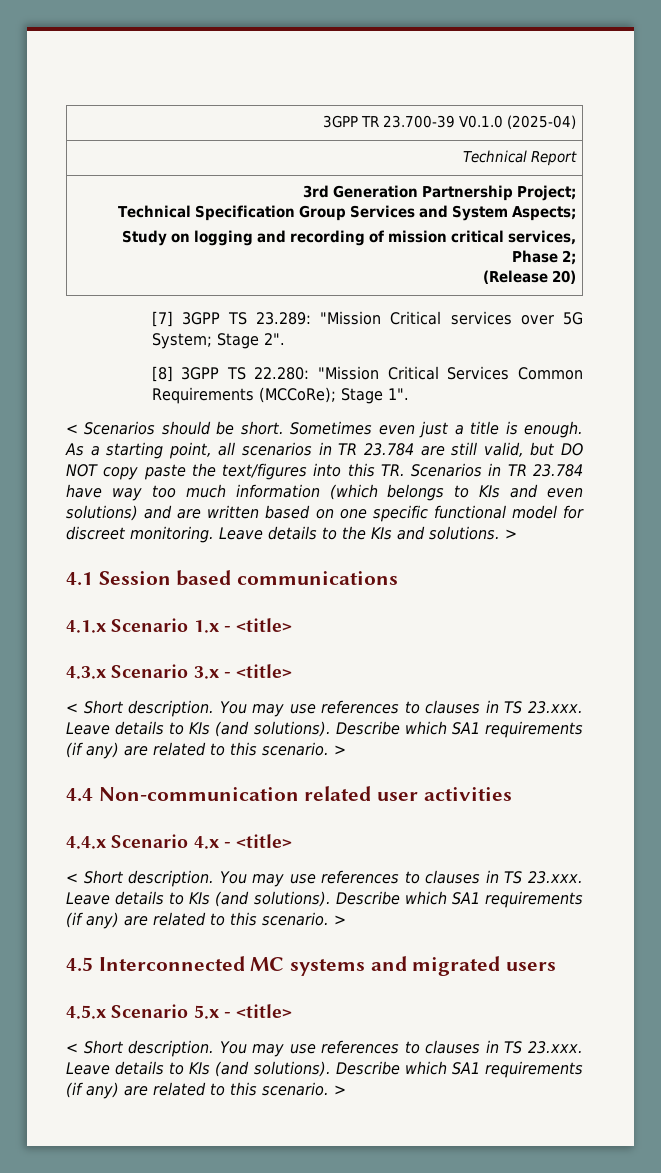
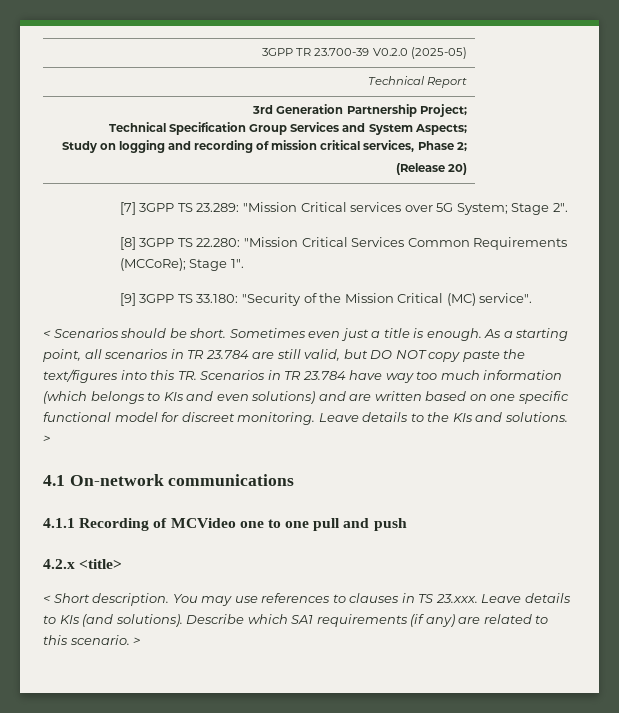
- 3GPP TR 23.700-39 V0.1.0 (2025-04)
+ 3GPP TR 23.700-39 V0.2.0 (2025-05)
+ [9] 3GPP TS 33.180: "Security of the Mission Critical (MC) service".
- 4.1 Session based communications
+ 4.1 On-network communications
- 4.1.x Scenario 1.x - <title>
- 4.3.x Scenario 3.x - <title>
+ 4.1.1 Recording of MCVideo one to one pull and push
+ 4.2.x <title>
- 4.4 Non-communication related user activities
- 4.4.x Scenario 4.x - <title>
- < Short description. You may use references to clauses in TS 23.xxx. Leave details to KIs (and solutions). Describe which SA1 requirements (if any) are related to this scenario. >
- 4.5 Interconnected MC systems and migrated users
- 4.5.x Scenario 5.x - <title>
- < Short description. You may use references to clauses in TS 23.xxx. Leave details to KIs (and solutions). Describe which SA1 requirements (if any) are related to this scenario. >

